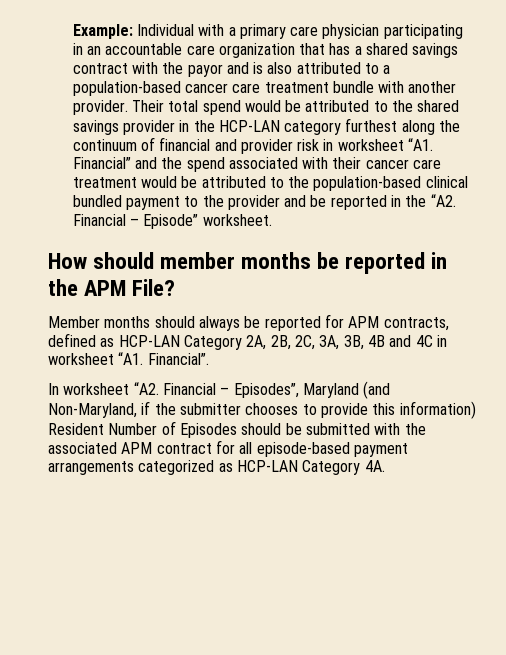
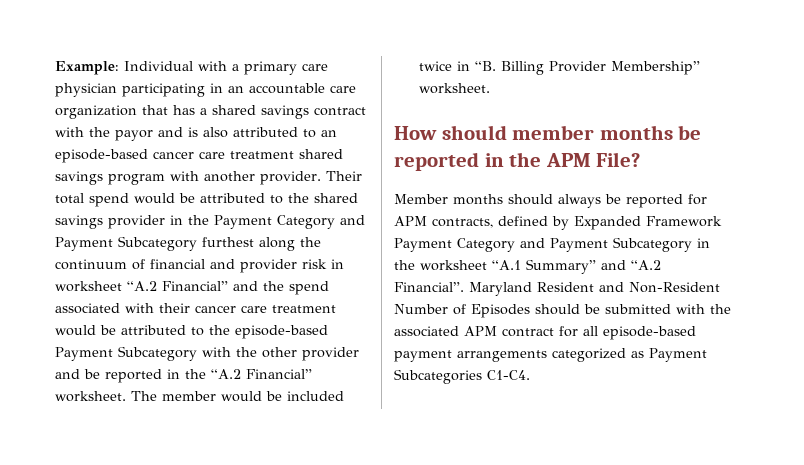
- Example: Individual with a primary care physician participating in an accountable care organization that has a shared savings contract with the payor and is also attributed to a population-based cancer care treatment bundle with another provider.
+ Example: Individual with a primary care physician participating in an accountable care organization that has a shared savings contract with the payor and is also attributed to an episode-based cancer care treatment shared savings program with another provider.
- Their total spend would be attributed to the shared savings provider in the HCP-LAN category furthest along the continuum of financial and provider risk in worksheet “A1. Financial” and the spend associated with their cancer care treatment would be attributed to the population-based clinical bundled payment to the provider and be reported in the “A2. Financial – Episode” worksheet.
+ Their total spend would be attributed to the shared savings provider in the Payment Category and Payment Subcategory furthest along the continuum of financial and provider risk in worksheet “A.2 Financial” and the spend associated with their cancer care treatment would be attributed to the episode-based Payment Subcategory with the other provider and be reported in the “A.2 Financial” worksheet. The member would be included twice in “B. Billing Provider Membership” worksheet.
- Member months should always be reported for APM contracts, defined as HCP-LAN Category 2A, 2B, 2C, 3A, 3B, 4B and 4C in worksheet “A1. Financial”.
- In worksheet “A2. Financial – Episodes”, Maryland (and Non-Maryland, if the submitter chooses to provide this information) Resident Number of Episodes should be submitted with the associated APM contract for all episode-based payment arrangements categorized as HCP-LAN Category 4A.
+ Member months should always be reported for APM contracts, defined by Expanded Framework Payment Category and Payment Subcategory in the worksheet “A.1 Summary” and “A.2 Financial”. Maryland Resident and Non-Resident Number of Episodes should be submitted with the associated APM contract for all episode-based payment arrangements categorized as Payment Subcategories C1-C4.

